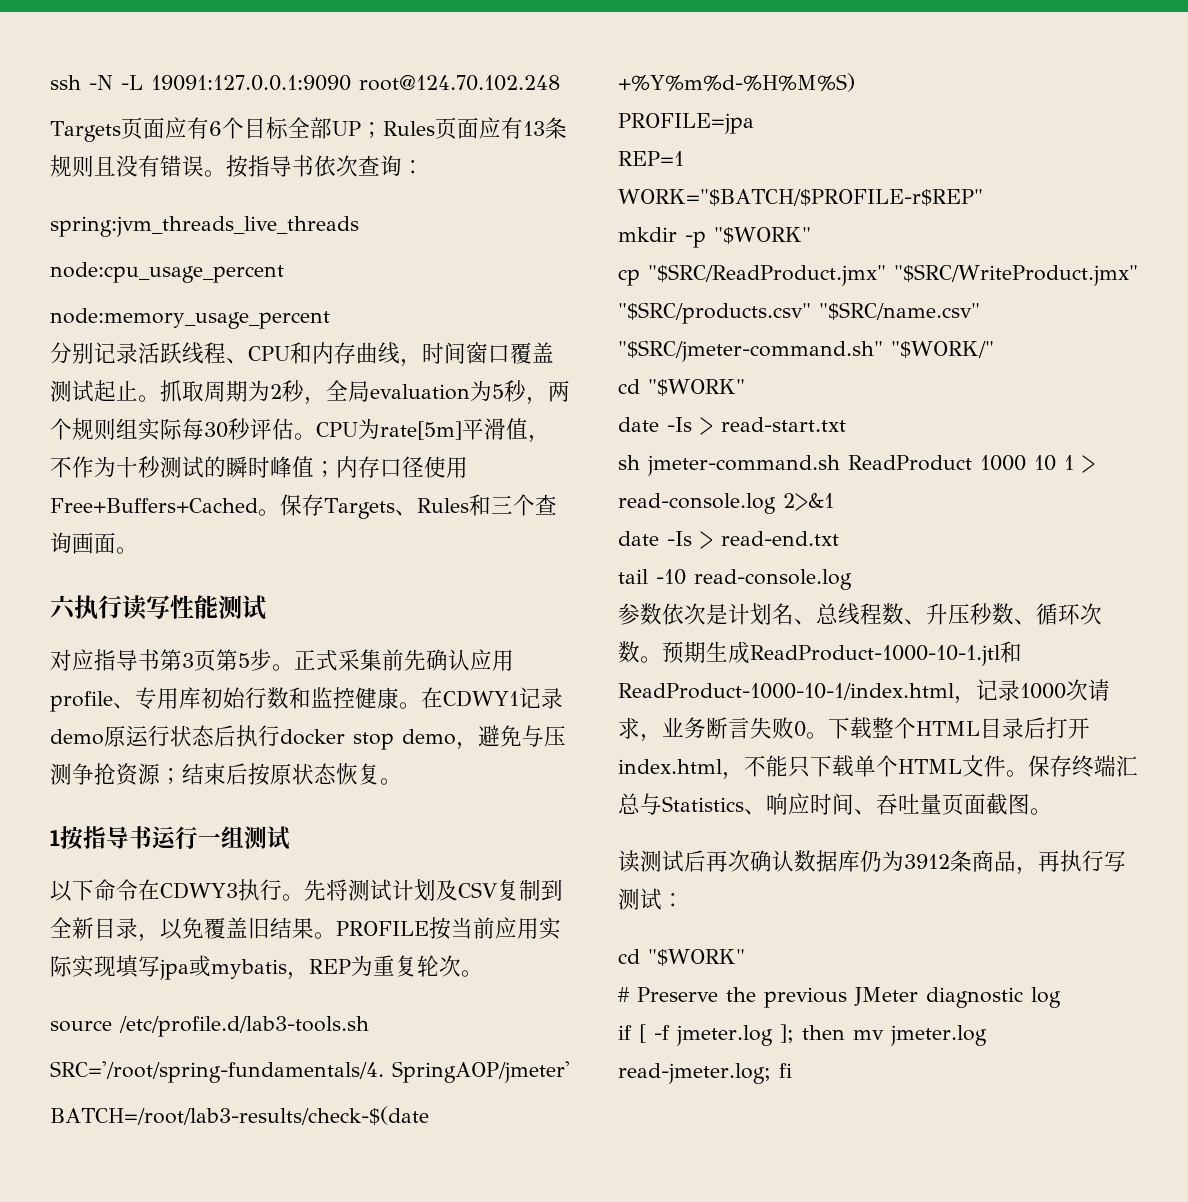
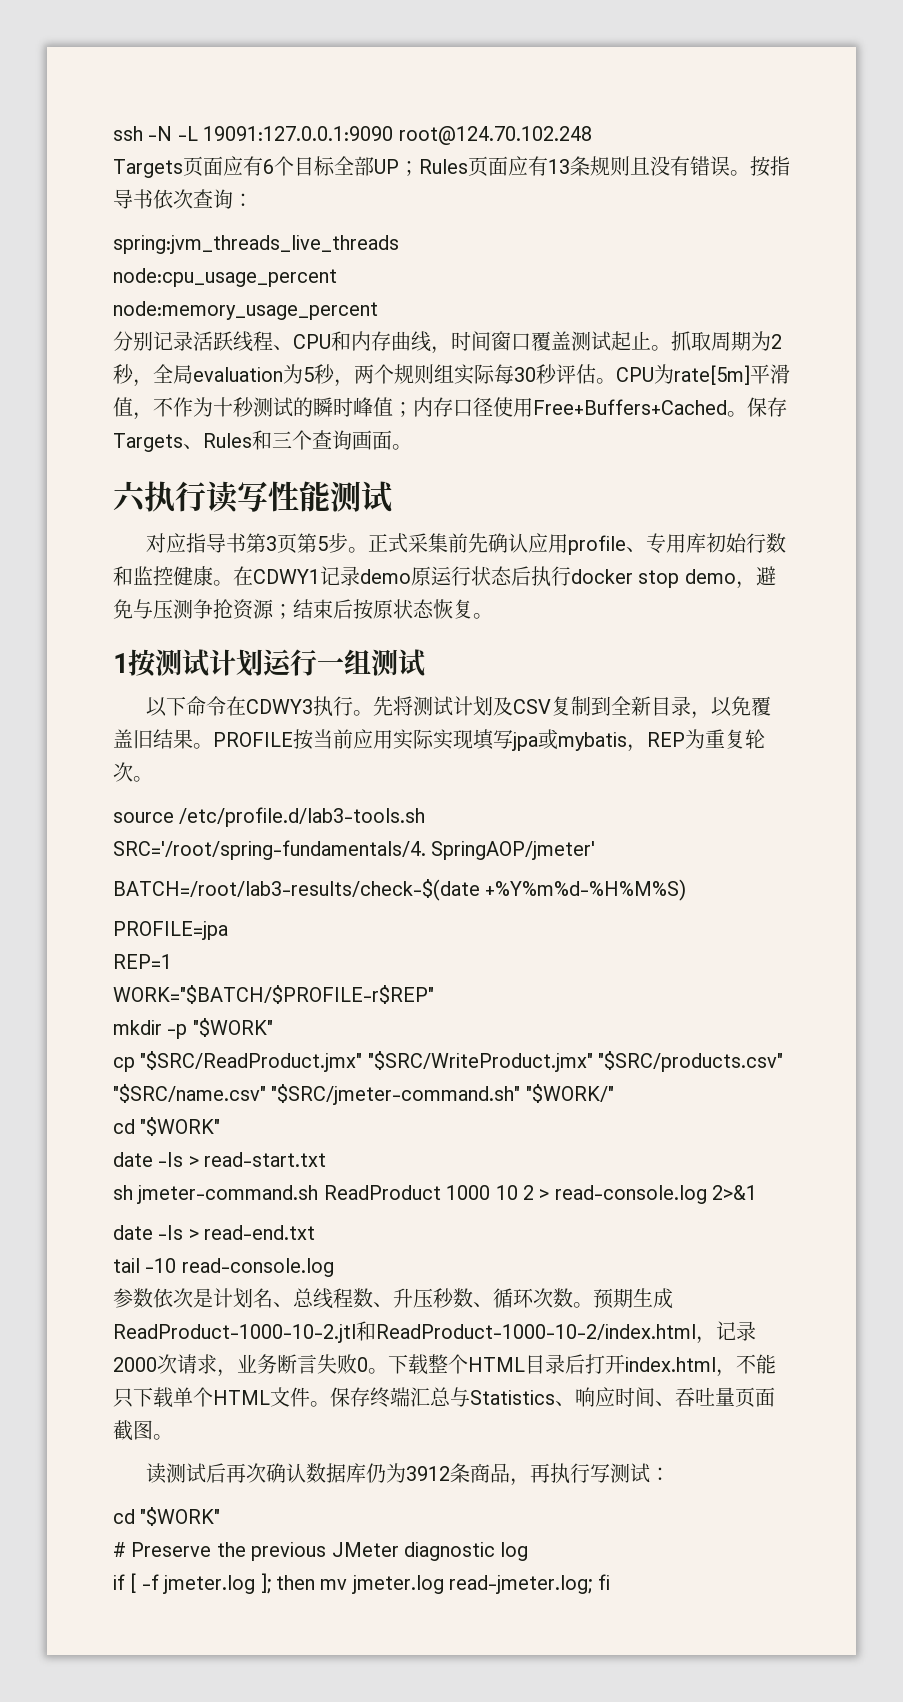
- 1按指导书运行一组测试
+ 1按测试计划运行一组测试
- sh jmeter-command.sh ReadProduct 1000 10 1 > read-console.log 2>&1
+ sh jmeter-command.sh ReadProduct 1000 10 2 > read-console.log 2>&1
- 预期生成ReadProduct-1000-10-1.jtl和ReadProduct-1000-10-1/index.html，记录1000次请求，业务断言失败0。
+ 预期生成ReadProduct-1000-10-2.jtl和ReadProduct-1000-10-2/index.html，记录2000次请求，业务断言失败0。

